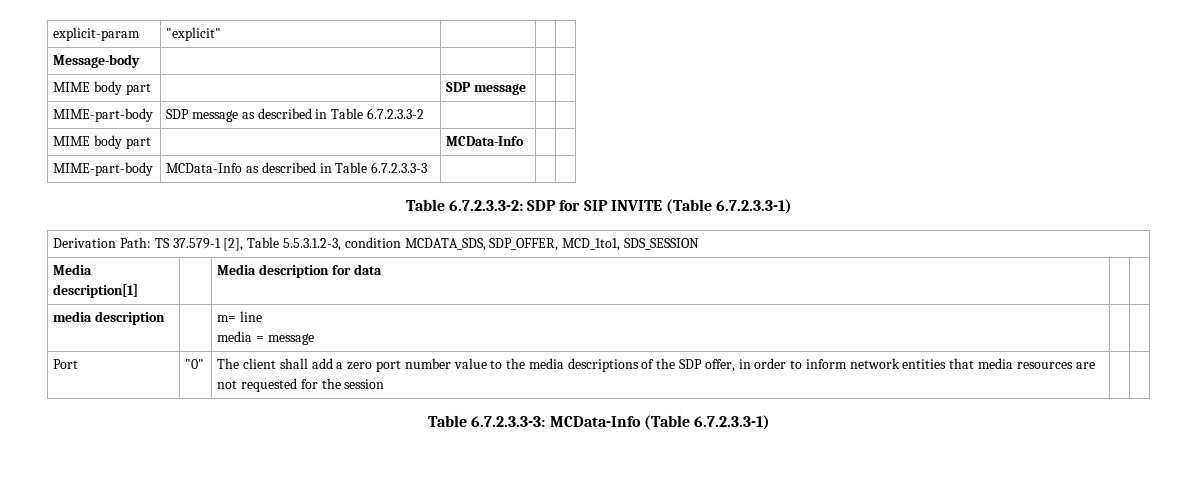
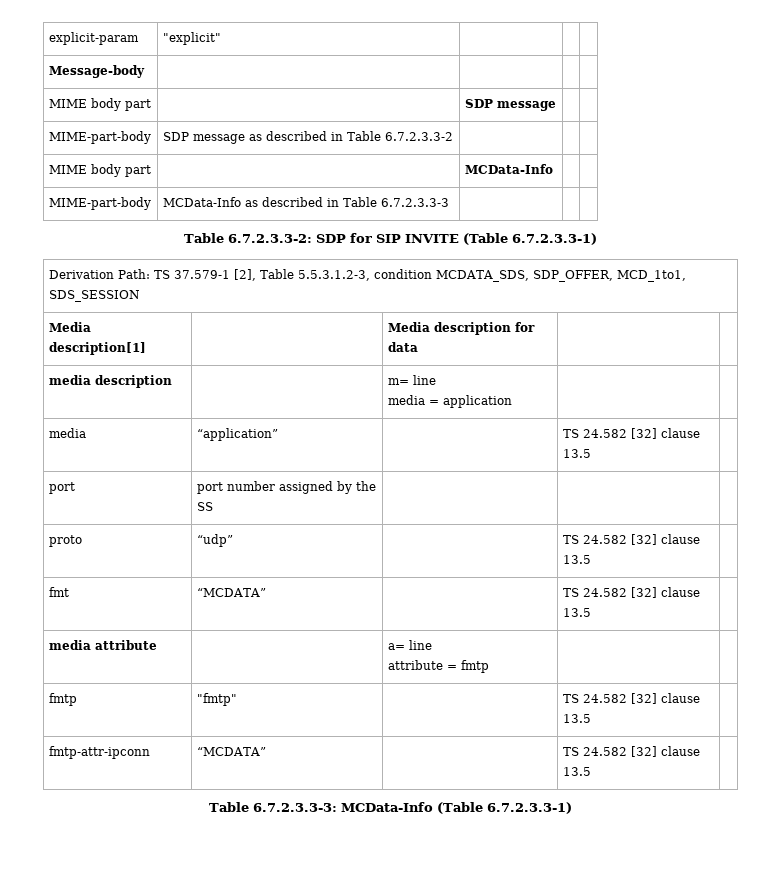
  media description | | m= line
- media = message | |
- Port | "0" | The client shall add a zero port number value to the media descriptions of the SDP offer, in order to inform network entities that media resources are not requested for the session | |
+ media = application | |
+ media | “application” | | TS 24.582 [32] clause 13.5 |
+ port | port number assigned by the SS | | |
+ proto | “udp” | | TS 24.582 [32] clause 13.5 |
+ fmt | “MCDATA” | | TS 24.582 [32] clause 13.5 |
+ media attribute | | a= line
+ attribute = fmtp | |
+ fmtp | "fmtp" | | TS 24.582 [32] clause 13.5 |
+ fmtp-attr-ipconn | “MCDATA” | | TS 24.582 [32] clause 13.5 |

